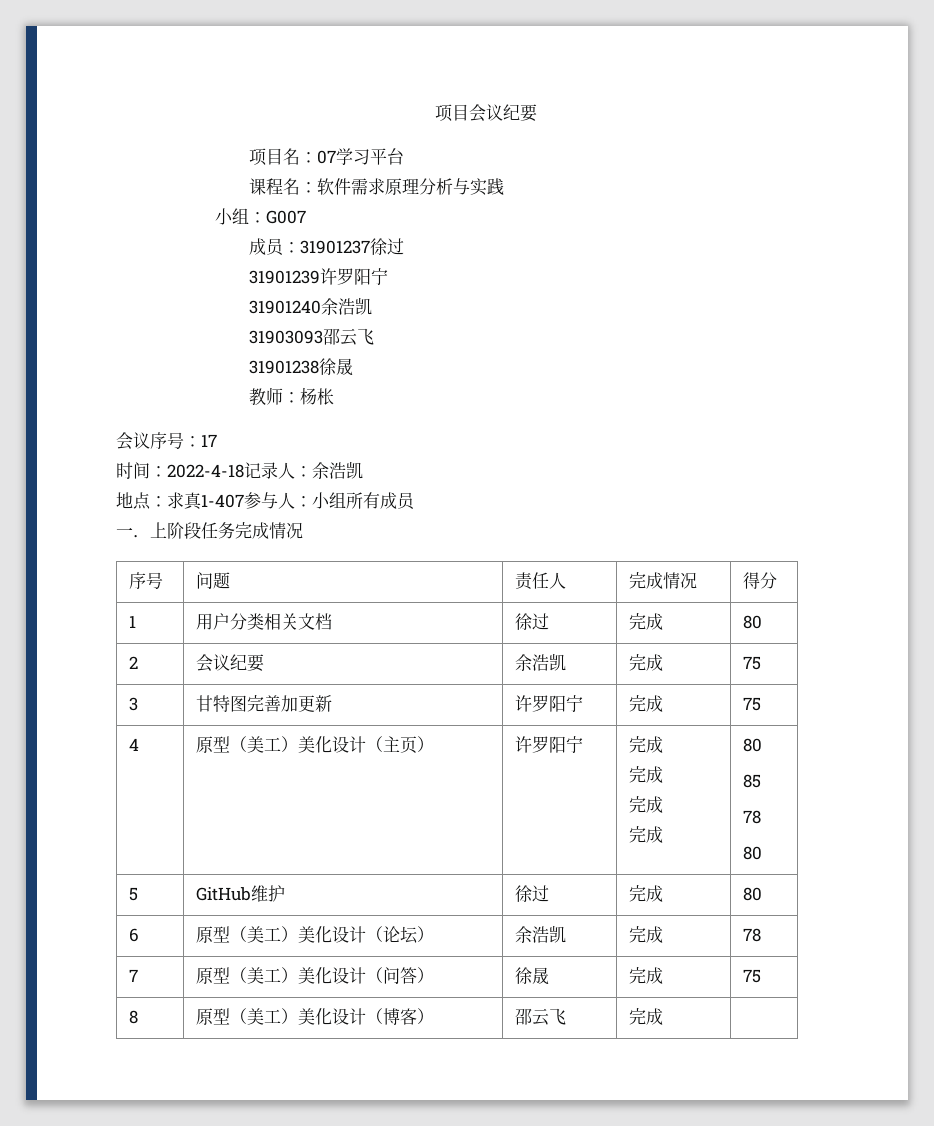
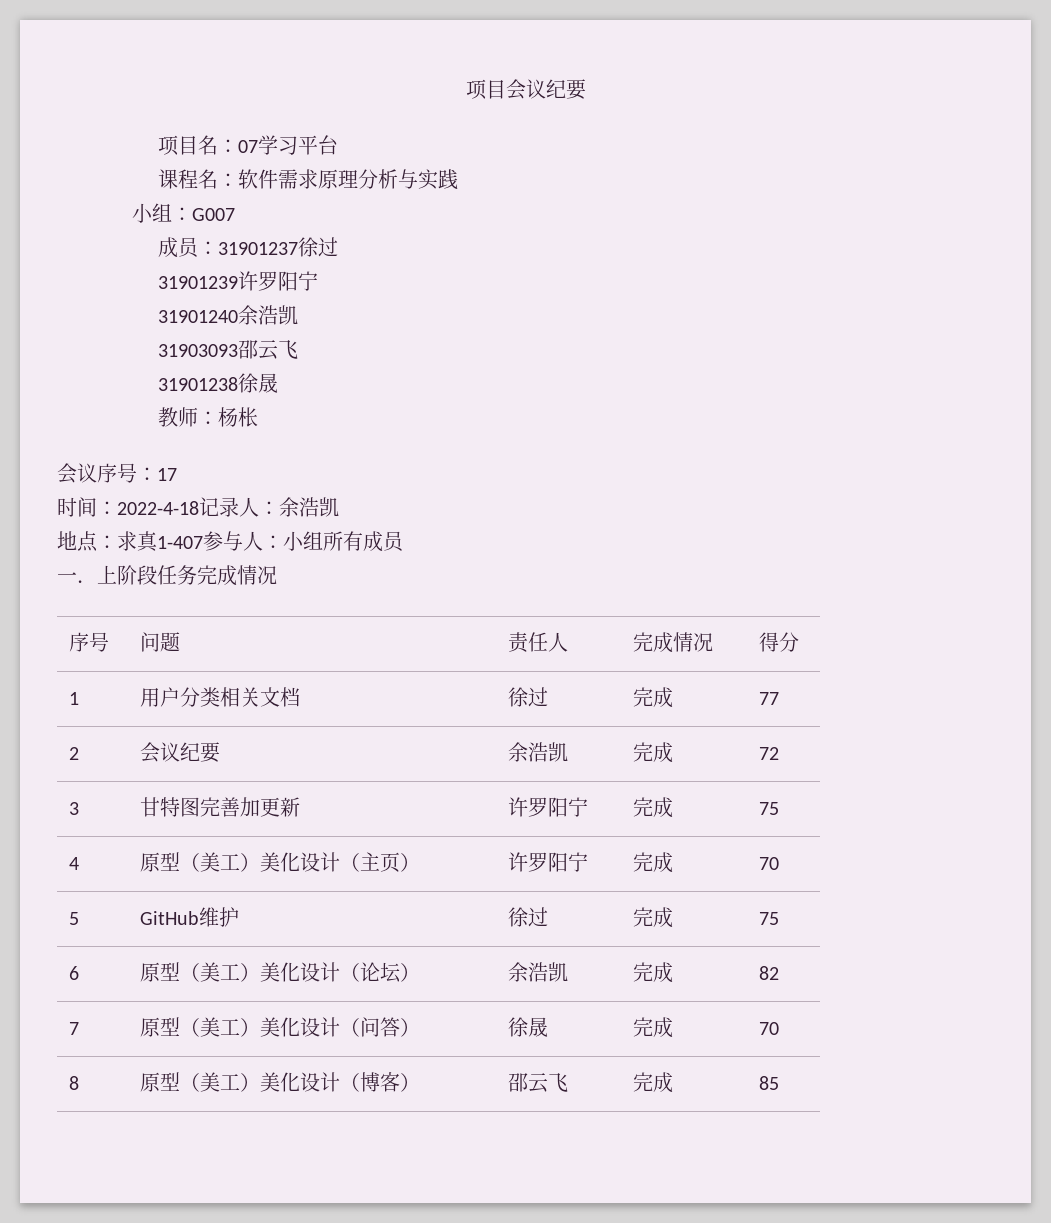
- 1 | 用户分类相关文档 | 徐过 | 完成 | 80
+ 1 | 用户分类相关文档 | 徐过 | 完成 | 77
- 2 | 会议纪要 | 余浩凯 | 完成 | 75
+ 2 | 会议纪要 | 余浩凯 | 完成 | 72
- 4 | 原型（美工）美化设计（主页） | 许罗阳宁 | 完成
- 完成
- 完成
- 完成 | 80
- 85
- 78
- 80
+ 4 | 原型（美工）美化设计（主页） | 许罗阳宁 | 完成 | 70
- 5 | GitHub维护 | 徐过 | 完成 | 80
+ 5 | GitHub维护 | 徐过 | 完成 | 75
- 6 | 原型（美工）美化设计（论坛） | 余浩凯 | 完成 | 78
+ 6 | 原型（美工）美化设计（论坛） | 余浩凯 | 完成 | 82
- 7 | 原型（美工）美化设计（问答） | 徐晟 | 完成 | 75
+ 7 | 原型（美工）美化设计（问答） | 徐晟 | 完成 | 70
- 8 | 原型（美工）美化设计（博客） | 邵云飞 | 完成 |
+ 8 | 原型（美工）美化设计（博客） | 邵云飞 | 完成 | 85

